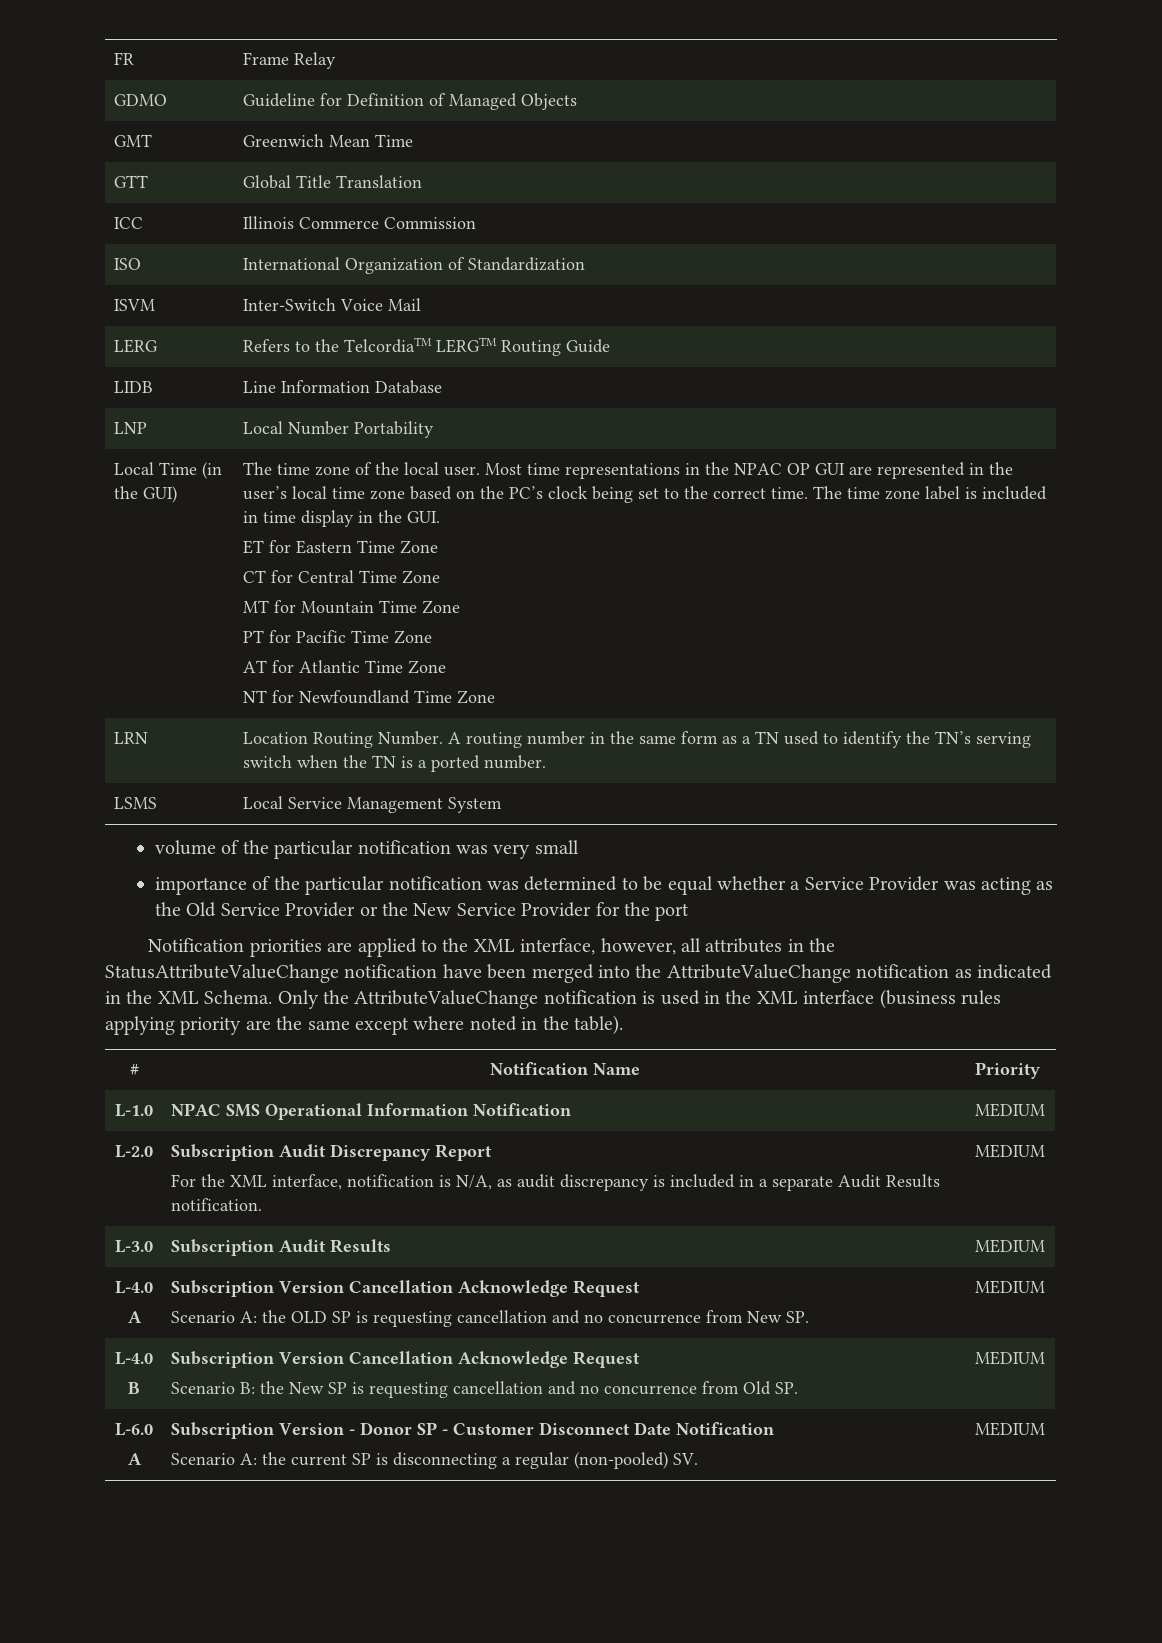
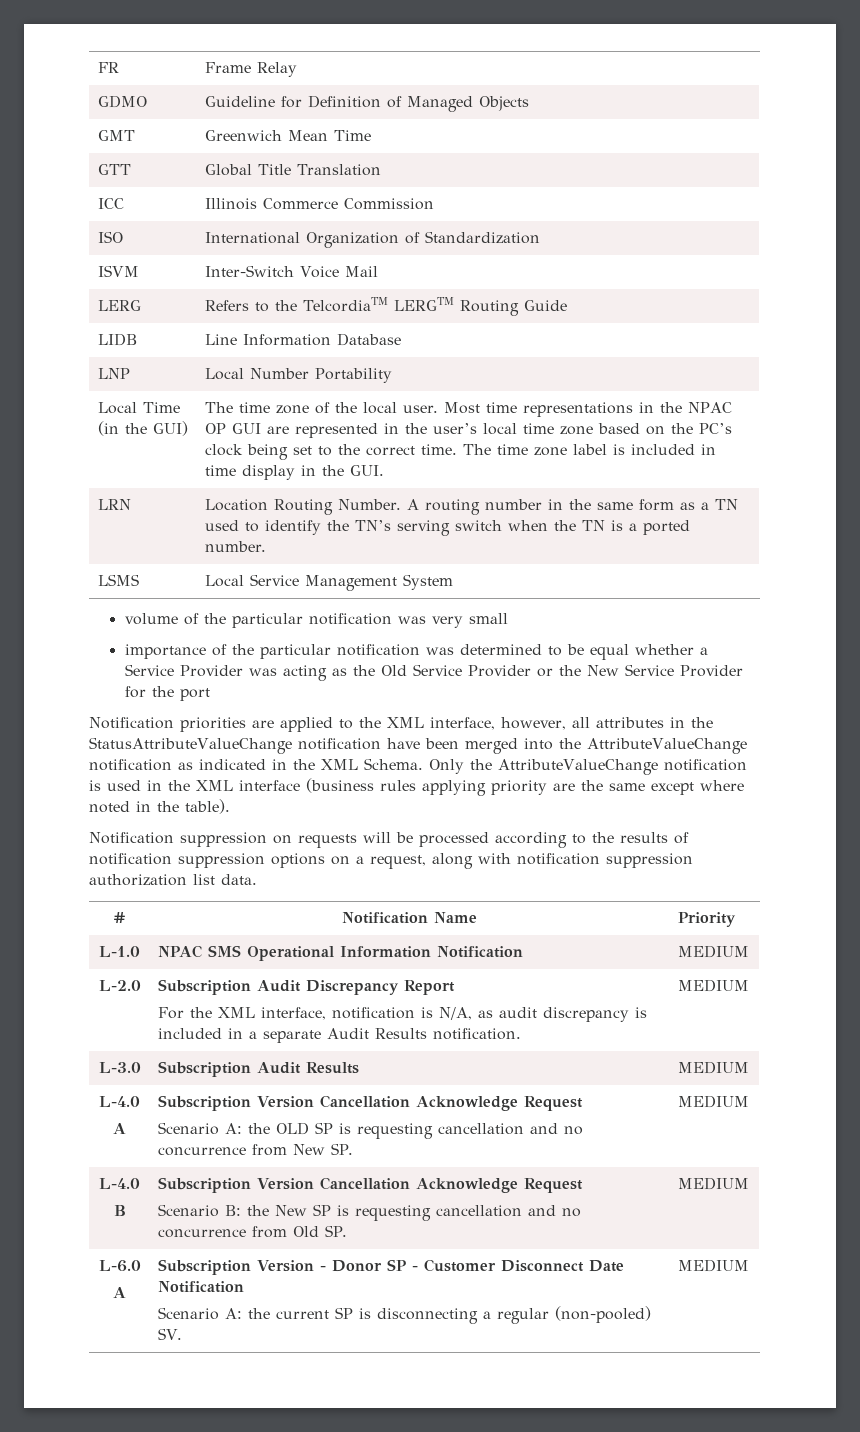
- ET for Eastern Time Zone
- CT for Central Time Zone
- MT for Mountain Time Zone
- PT for Pacific Time Zone
- AT for Atlantic Time Zone
- NT for Newfoundland Time Zone
+ Notification suppression on requests will be processed according to the results of notification suppression options on a request, along with notification suppression authorization list data.

